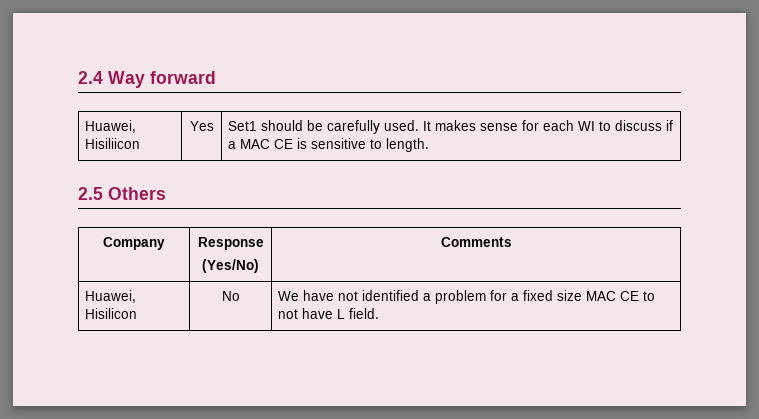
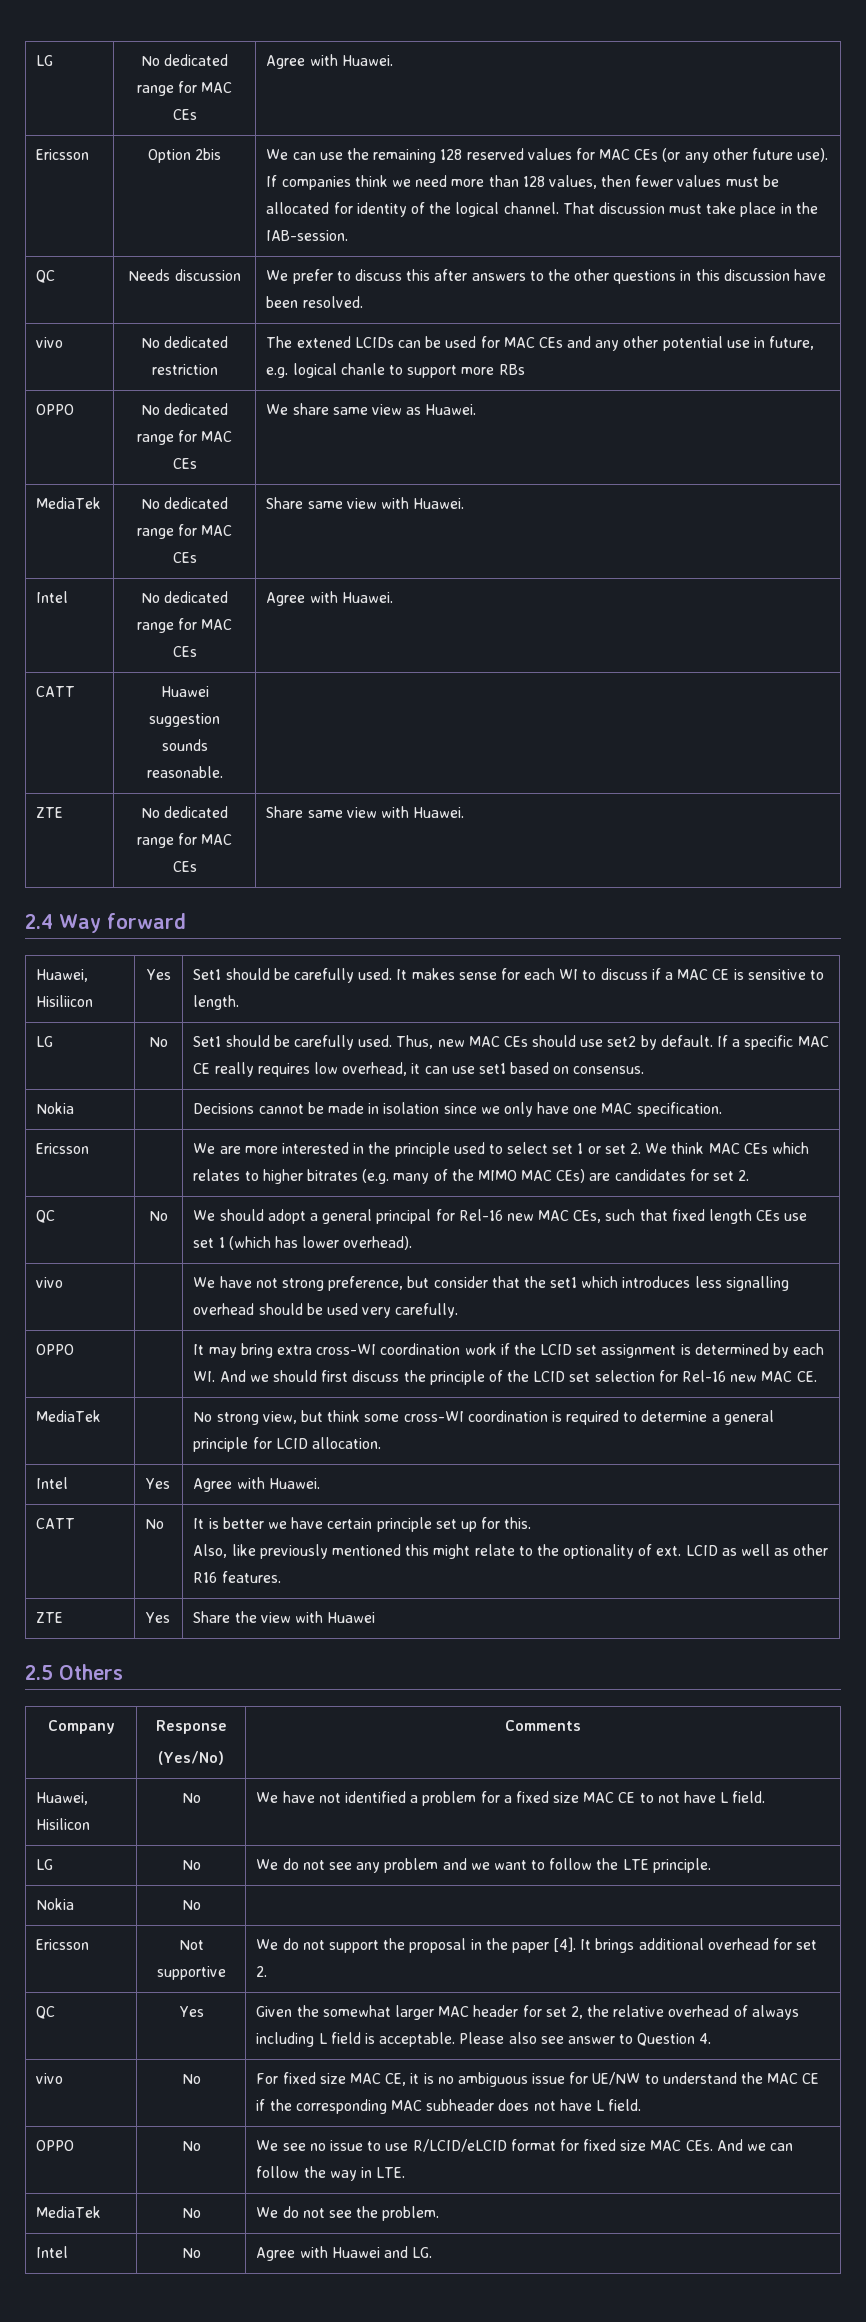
+ LG | No dedicated range for MAC CEs | Agree with Huawei.
+ Ericsson | Option 2bis | We can use the remaining 128 reserved values for MAC CEs (or any other future use). If companies think we need more than 128 values, then fewer values must be allocated for identity of the logical channel. That discussion must take place in the IAB-session.
+ QC | Needs discussion | We prefer to discuss this after answers to the other questions in this discussion have been resolved.
+ vivo | No dedicated restriction | The extened LCIDs can be used for MAC CEs and any other potential use in future, e.g. logical chanle to support more RBs
+ OPPO | No dedicated range for MAC CEs | We share same view as Huawei.
+ MediaTek | No dedicated range for MAC CEs | Share same view with Huawei.
+ Intel | No dedicated range for MAC CEs | Agree with Huawei.
+ CATT | Huawei suggestion sounds reasonable. |
+ ZTE | No dedicated range for MAC CEs | Share same view with Huawei.
+ LG | No | Set1 should be carefully used. Thus, new MAC CEs should use set2 by default. If a specific MAC CE really requires low overhead, it can use set1 based on consensus.
+ Nokia | | Decisions cannot be made in isolation since we only have one MAC specification.
+ Ericsson | | We are more interested in the principle used to select set 1 or set 2. We think MAC CEs which relates to higher bitrates (e.g. many of the MIMO MAC CEs) are candidates for set 2.
+ QC | No | We should adopt a general principal for Rel-16 new MAC CEs, such that fixed length CEs use set 1 (which has lower overhead).
+ vivo | | We have not strong preference, but consider that the set1 which introduces less signalling overhead should be used very carefully.
+ OPPO | | It may bring extra cross-WI coordination work if the LCID set assignment is determined by each WI. And we should first discuss the principle of the LCID set selection for Rel-16 new MAC CE.
+ MediaTek | | No strong view, but think some cross-WI coordination is required to determine a general principle for LCID allocation.
+ Intel | Yes | Agree with Huawei.
+ CATT | No | It is better we have certain principle set up for this.
+ Also, like previously mentioned this might relate to the optionality of ext. LCID as well as other R16 features.
+ ZTE | Yes | Share the view with Huawei
+ LG | No | We do not see any problem and we want to follow the LTE principle.
+ Nokia | No |
+ Ericsson | Not supportive | We do not support the proposal in the paper [4]. It brings additional overhead for set 2.
+ QC | Yes | Given the somewhat larger MAC header for set 2, the relative overhead of always including L field is acceptable. Please also see answer to Question 4.
+ vivo | No | For fixed size MAC CE, it is no ambiguous issue for UE/NW to understand the MAC CE if the corresponding MAC subheader does not have L field.
+ OPPO | No | We see no issue to use R/LCID/eLCID format for fixed size MAC CEs. And we can follow the way in LTE.
+ MediaTek | No | We do not see the problem.
+ Intel | No | Agree with Huawei and LG.

